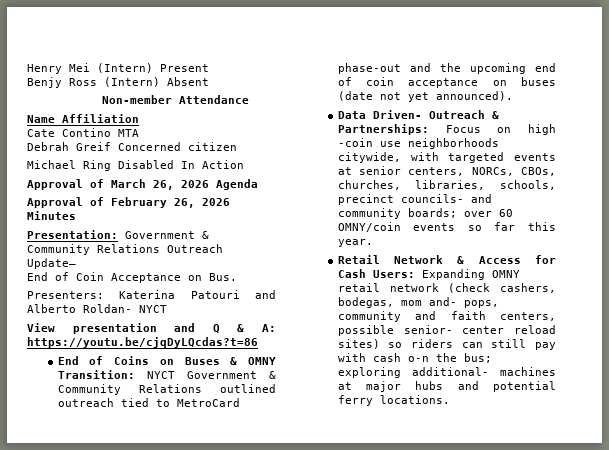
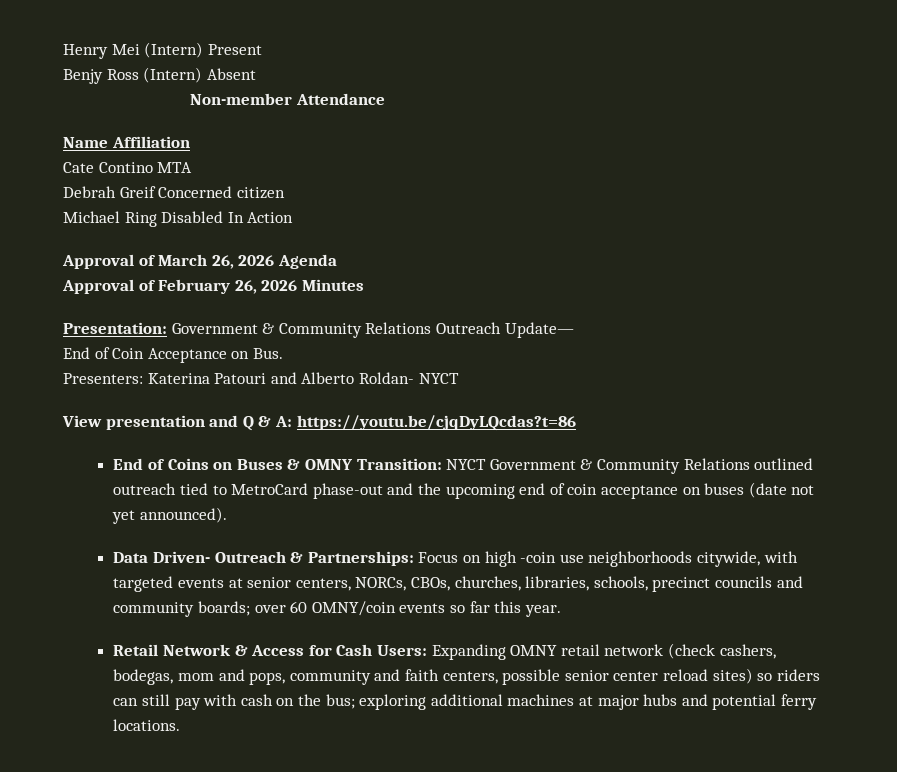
- Data Driven- Outreach & Partnerships: Focus on high -coin use neighborhoods citywide, with targeted events at senior centers, NORCs, CBOs, churches, libraries, schools, precinct councils- and community boards; over 60 OMNY/coin events so far this year.
+ Data Driven- Outreach & Partnerships: Focus on high -coin use neighborhoods citywide, with targeted events at senior centers, NORCs, CBOs, churches, libraries, schools, precinct councils and community boards; over 60 OMNY/coin events so far this year.
- Retail Network & Access for Cash Users: Expanding OMNY retail network (check cashers, bodegas, mom and- pops, community and faith centers, possible senior- center reload sites) so riders can still pay with cash o-n the bus; exploring additional- machines at major hubs and potential ferry locations.
+ Retail Network & Access for Cash Users: Expanding OMNY retail network (check cashers, bodegas, mom and pops, community and faith centers, possible senior center reload sites) so riders can still pay with cash on the bus; exploring additional machines at major hubs and potential ferry locations.

